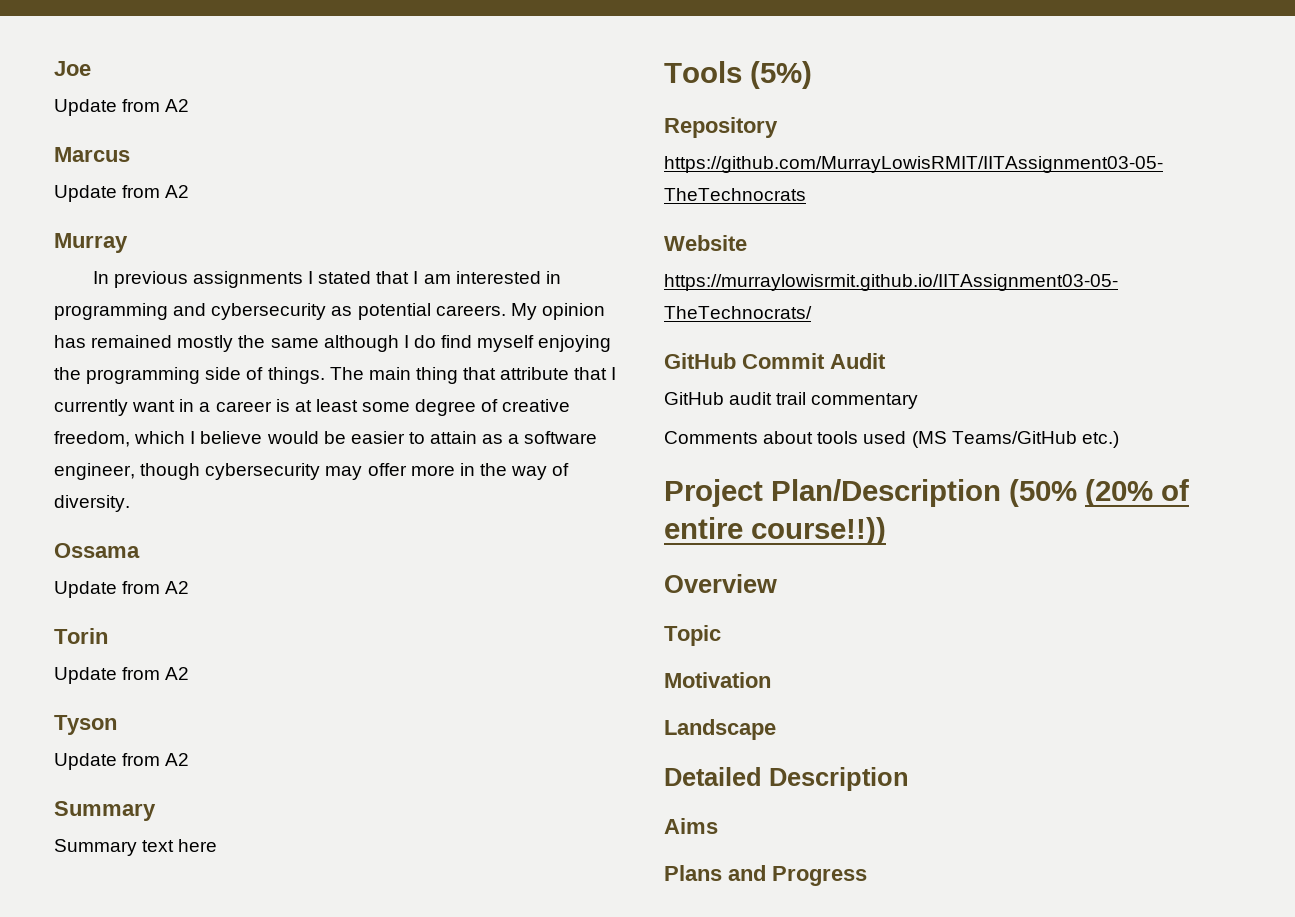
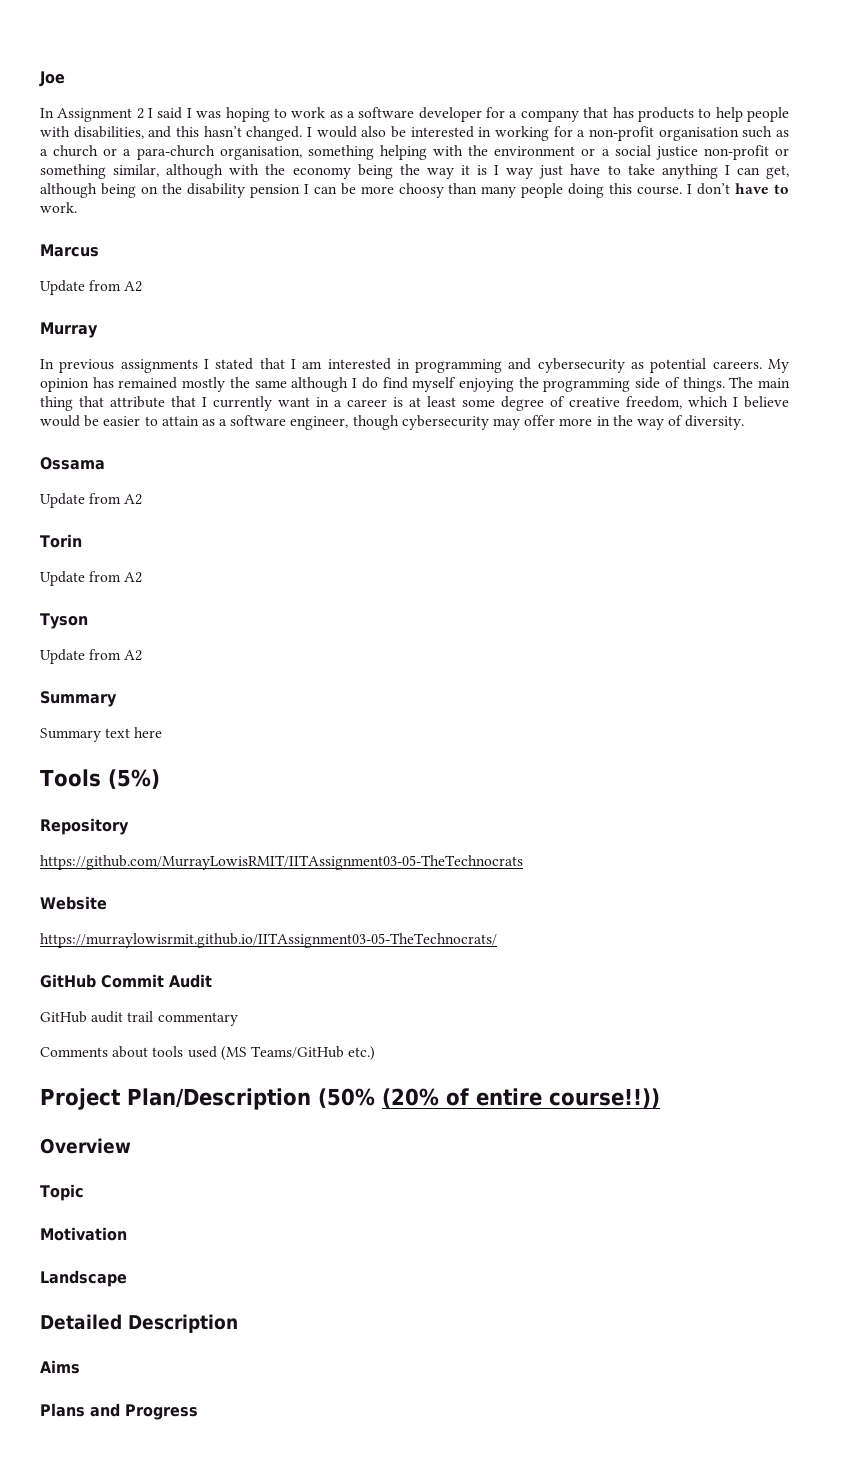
  Joe
- Update from A2
+ In Assignment 2 I said I was hoping to work as a software developer for a company that has products to help people with disabilities, and this hasn’t changed. I would also be interested in working for a non-profit organisation such as a church or a para-church organisation, something helping with the environment or a social justice non-profit or something similar, although with the economy being the way it is I way just have to take anything I can get, although being on the disability pension I can be more choosy than many people doing this course. I don’t have to work.

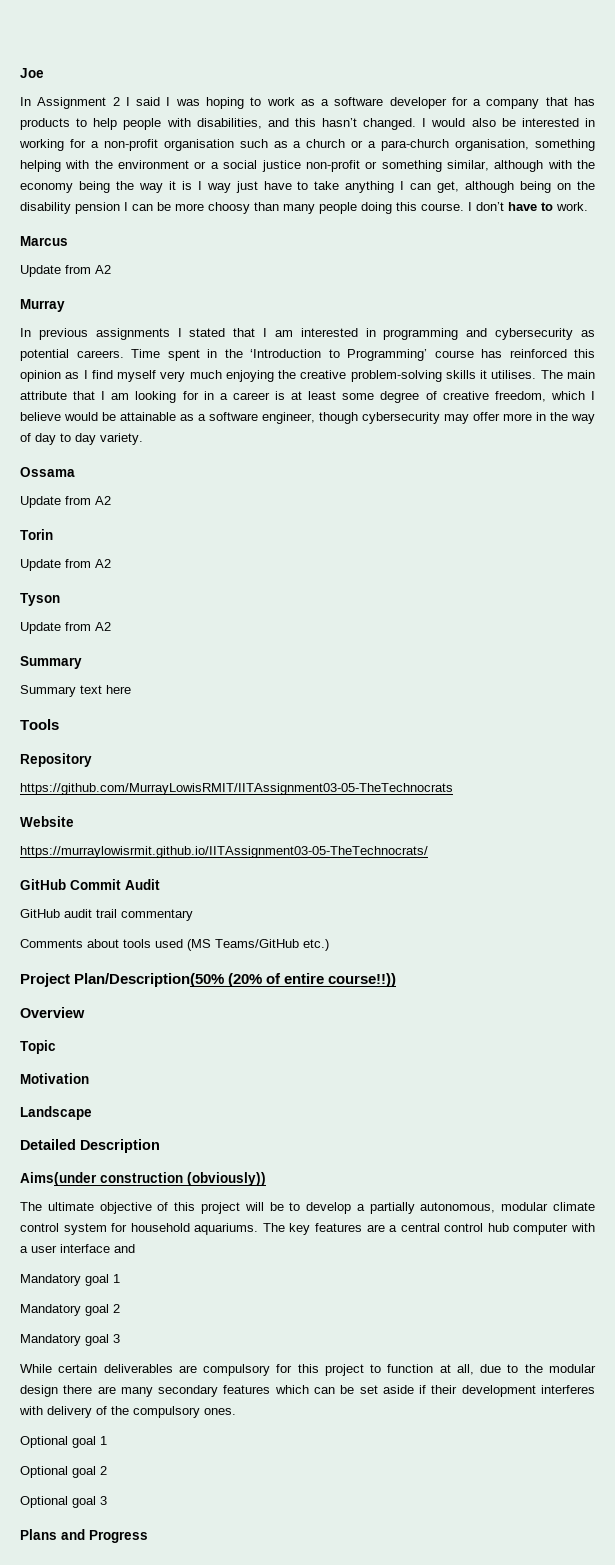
- My opinion has remained mostly the same although I do find myself enjoying the programming side of things. The main thing that attribute that I currently want in a career is at least some degree of creative freedom, which I believe would be easier to attain as a software engineer, though cybersecurity may offer more in the way of diversity.
+ Time spent in the ‘Introduction to Programming’ course has reinforced this opinion as I find myself very much enjoying the creative problem-solving skills it utilises. The main attribute that I am looking for in a career is at least some degree of creative freedom, which I believe would be attainable as a software engineer, though cybersecurity may offer more in the way of day to day variety.
- Tools (5%)
+ Tools
- Project Plan/Description (50% (20% of entire course!!))
+ Project Plan/Description(50% (20% of entire course!!))
- Aims
+ Aims(under construction (obviously))
+ The ultimate objective of this project will be to develop a partially autonomous, modular climate control system for household aquariums. The key features are a central control hub computer with a user interface and
+ Mandatory goal 1
+ Mandatory goal 2
+ Mandatory goal 3
+ While certain deliverables are compulsory for this project to function at all, due to the modular design there are many secondary features which can be set aside if their development interferes with delivery of the compulsory ones.
+ Optional goal 1
+ Optional goal 2
+ Optional goal 3

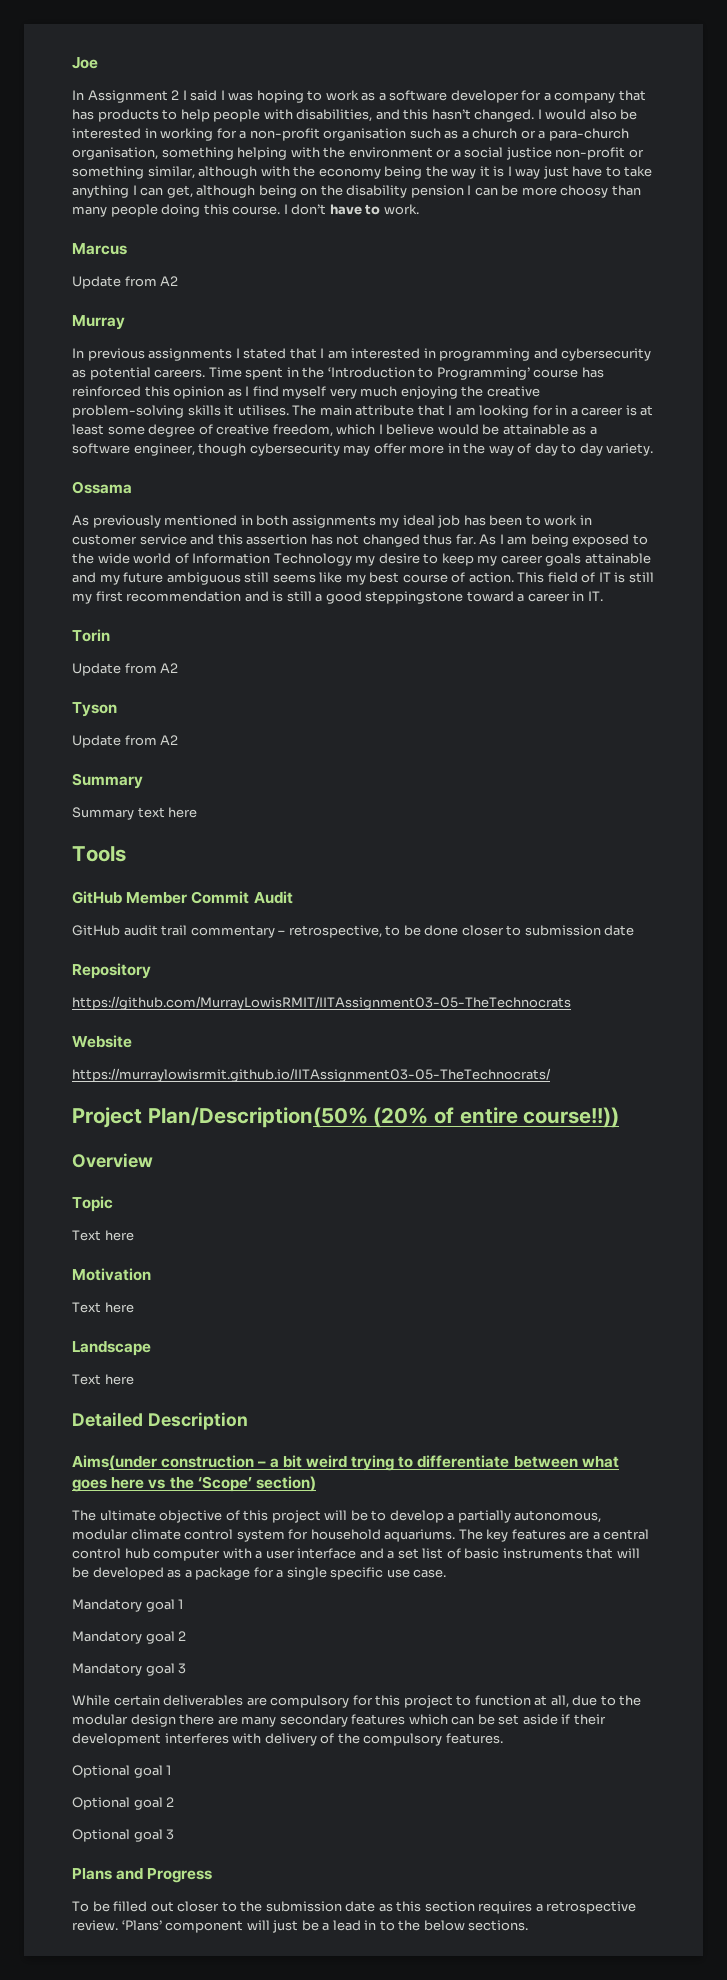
  Ossama
- Update from A2
+ As previously mentioned in both assignments my ideal job has been to work in customer service and this assertion has not changed thus far. As I am being exposed to the wide world of Information Technology my desire to keep my career goals attainable and my future ambiguous still seems like my best course of action. This field of IT is still my first recommendation and is still a good steppingstone toward a career in IT.
+ GitHub Member Commit Audit
+ GitHub audit trail commentary – retrospective, to be done closer to submission date
  Repository
  https://github.com/MurrayLowisRMIT/IITAssignment03-05-TheTechnocrats
  Website
  https://murraylowisrmit.github.io/IITAssignment03-05-TheTechnocrats/
- GitHub Commit Audit
- GitHub audit trail commentary
- Comments about tools used (MS Teams/GitHub etc.)
  Topic
+ Text here
  Motivation
+ Text here
  Landscape
+ Text here
- Aims(under construction (obviously))
+ Aims(under construction – a bit weird trying to differentiate between what goes here vs the ‘Scope’ section)
- The key features are a central control hub computer with a user interface and
+ The key features are a central control hub computer with a user interface and a set list of basic instruments that will be developed as a package for a single specific use case.
- While certain deliverables are compulsory for this project to function at all, due to the modular design there are many secondary features which can be set aside if their development interferes with delivery of the compulsory ones.
+ While certain deliverables are compulsory for this project to function at all, due to the modular design there are many secondary features which can be set aside if their development interferes with delivery of the compulsory features.
+ To be filled out closer to the submission date as this section requires a retrospective review. ‘Plans’ component will just be a lead in to the below sections.

